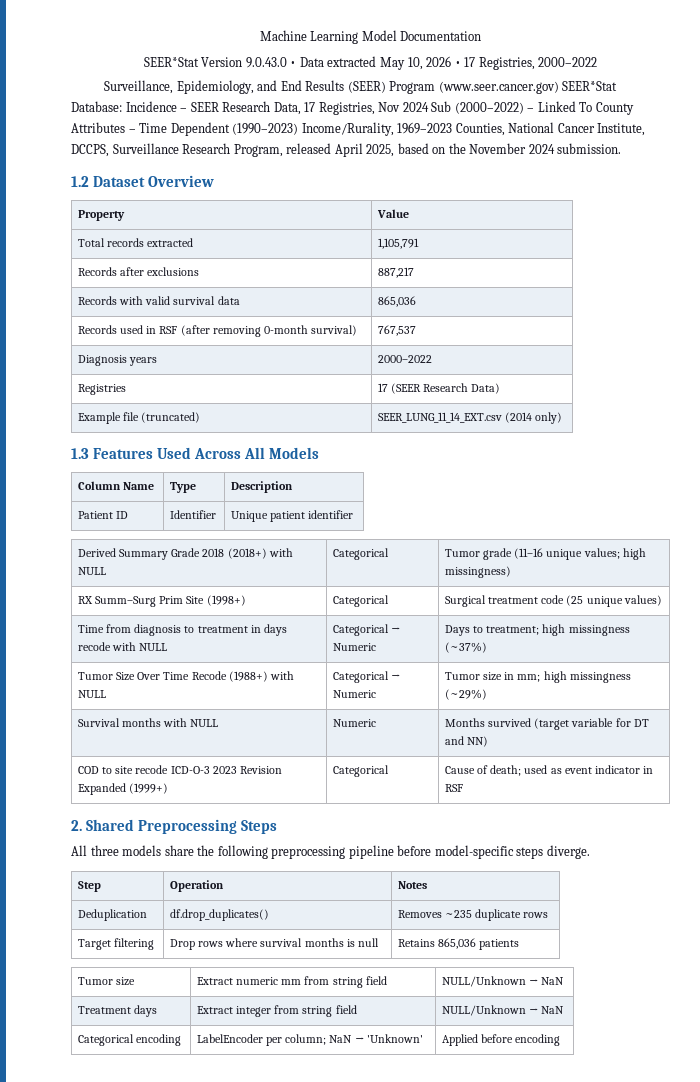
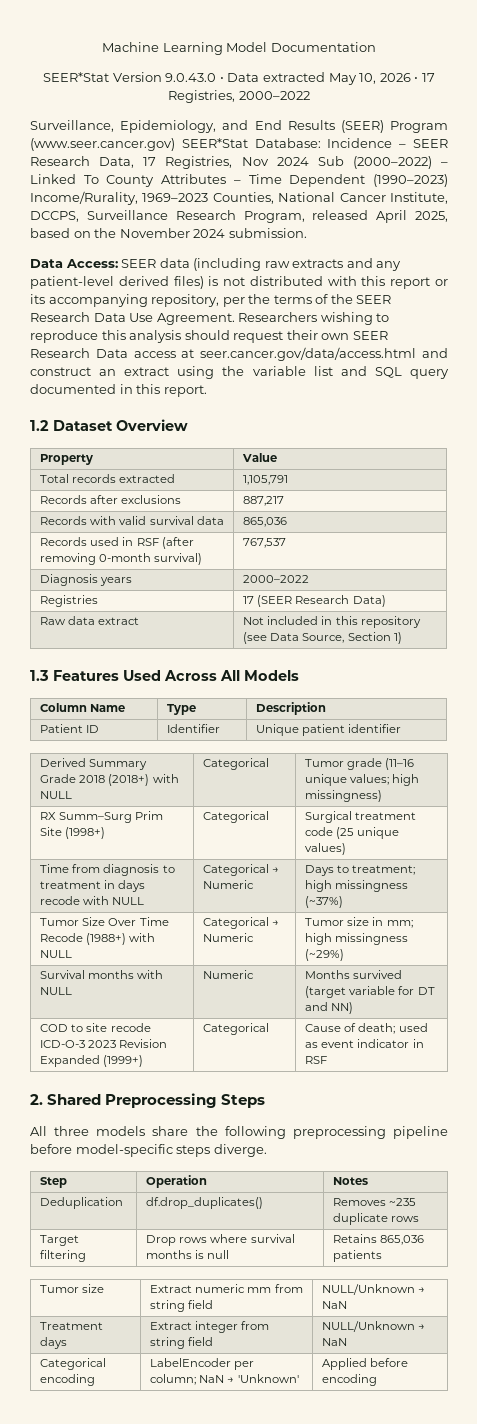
+ Data Access: SEER data (including raw extracts and any patient-level derived files) is not distributed with this report or its accompanying repository, per the terms of the SEER Research Data Use Agreement. Researchers wishing to reproduce this analysis should request their own SEER Research Data access at seer.cancer.gov/data/access.html and construct an extract using the variable list and SQL query documented in this report.
- Example file (truncated) | SEER_LUNG_11_14_EXT.csv (2014 only)
+ Raw data extract | Not included in this repository (see Data Source, Section 1)

